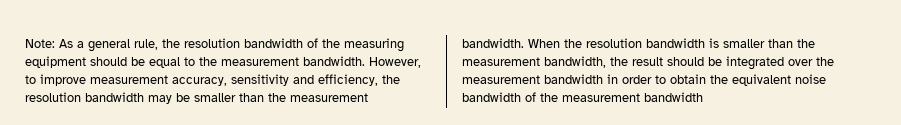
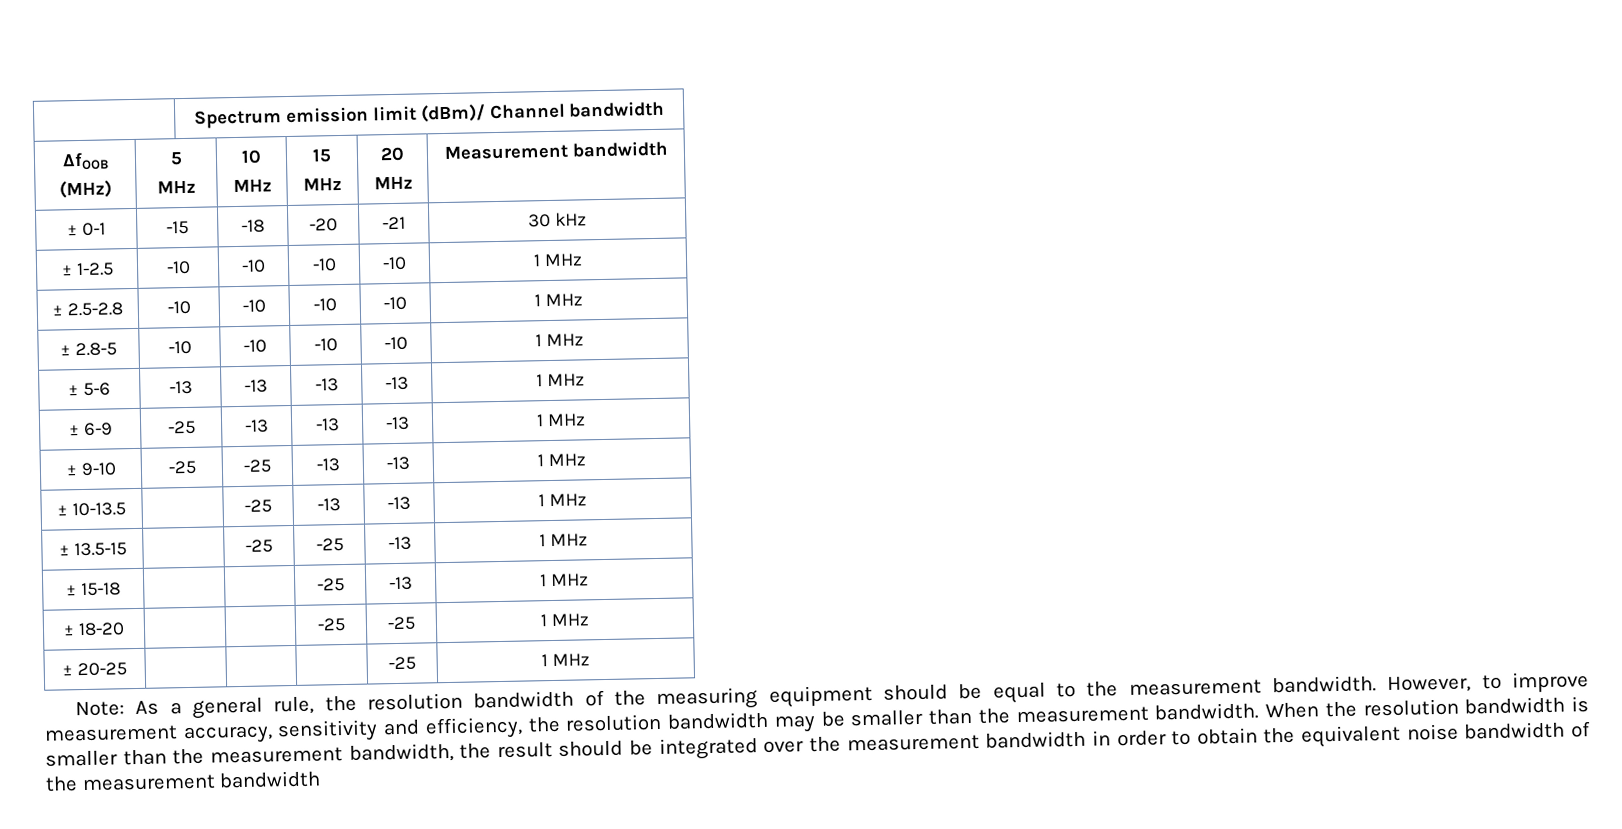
+ | Spectrum emission limit (dBm)/ Channel bandwidth
+ ΔfOOB
+ (MHz) | 5
+ MHz | 10
+ MHz | 15
+ MHz | 20
+ MHz | Measurement bandwidth
+ ± 0-1 | -15 | -18 | -20 | -21 | 30 kHz
+ ± 1-2.5 | -10 | -10 | -10 | -10 | 1 MHz
+ ± 2.5-2.8 | -10 | -10 | -10 | -10 | 1 MHz
+ ± 2.8-5 | -10 | -10 | -10 | -10 | 1 MHz
+ ± 5-6 | -13 | -13 | -13 | -13 | 1 MHz
+ ± 6-9 | -25 | -13 | -13 | -13 | 1 MHz
+ ± 9-10 | -25 | -25 | -13 | -13 | 1 MHz
+ ± 10-13.5 | | -25 | -13 | -13 | 1 MHz
+ ± 13.5-15 | | -25 | -25 | -13 | 1 MHz
+ ± 15-18 | | | -25 | -13 | 1 MHz
+ ± 18-20 | | | -25 | -25 | 1 MHz
+ ± 20-25 | | | | -25 | 1 MHz

